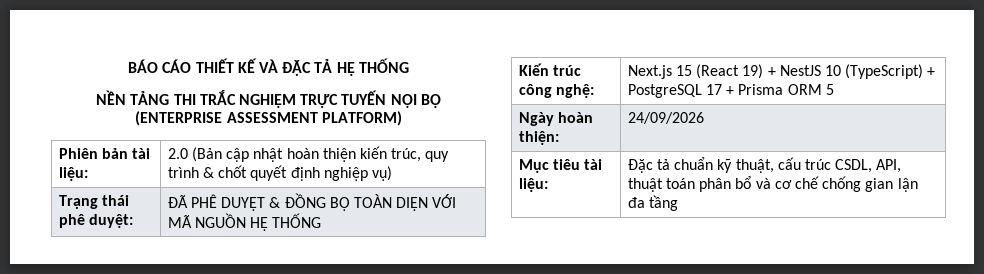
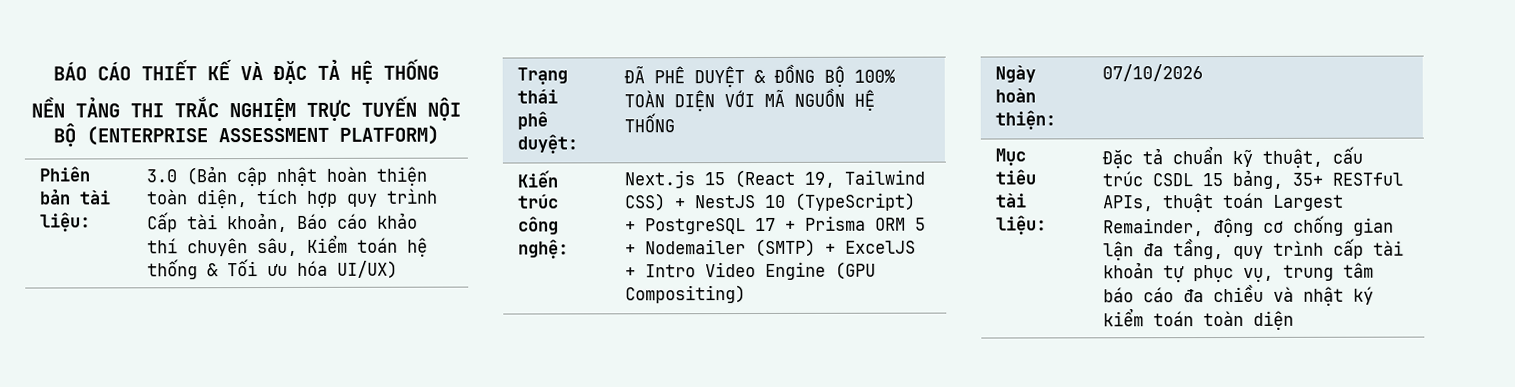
- Phiên bản tài liệu: | 2.0 (Bản cập nhật hoàn thiện kiến trúc, quy trình & chốt quyết định nghiệp vụ)
+ Phiên bản tài liệu: | 3.0 (Bản cập nhật hoàn thiện toàn diện, tích hợp quy trình Cấp tài khoản, Báo cáo khảo thí chuyên sâu, Kiểm toán hệ thống & Tối ưu hóa UI/UX)
- Trạng thái phê duyệt: | ĐÃ PHÊ DUYỆT & ĐỒNG BỘ TOÀN DIỆN VỚI MÃ NGUỒN HỆ THỐNG
+ Trạng thái phê duyệt: | ĐÃ PHÊ DUYỆT & ĐỒNG BỘ 100% TOÀN DIỆN VỚI MÃ NGUỒN HỆ THỐNG
- Kiến trúc công nghệ: | Next.js 15 (React 19) + NestJS 10 (TypeScript) + PostgreSQL 17 + Prisma ORM 5
+ Kiến trúc công nghệ: | Next.js 15 (React 19, Tailwind CSS) + NestJS 10 (TypeScript) + PostgreSQL 17 + Prisma ORM 5 + Nodemailer (SMTP) + ExcelJS + Intro Video Engine (GPU Compositing)
- Ngày hoàn thiện: | 24/09/2026
+ Ngày hoàn thiện: | 07/10/2026
- Đặc tả chuẩn kỹ thuật, cấu trúc CSDL, API, thuật toán phân bổ và cơ chế chống gian lận đa tầng
+ Đặc tả chuẩn kỹ thuật, cấu trúc CSDL 15 bảng, 35+ RESTful APIs, thuật toán Largest Remainder, động cơ chống gian lận đa tầng, quy trình cấp tài khoản tự phục vụ, trung tâm báo cáo đa chiều và nhật ký kiểm toán toàn diện

